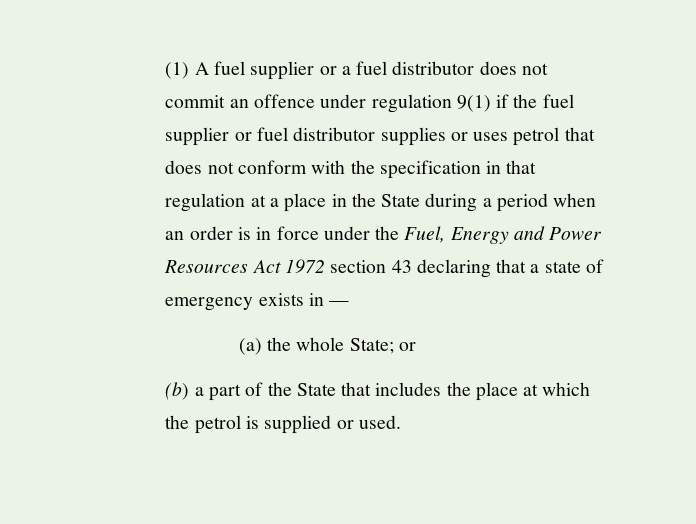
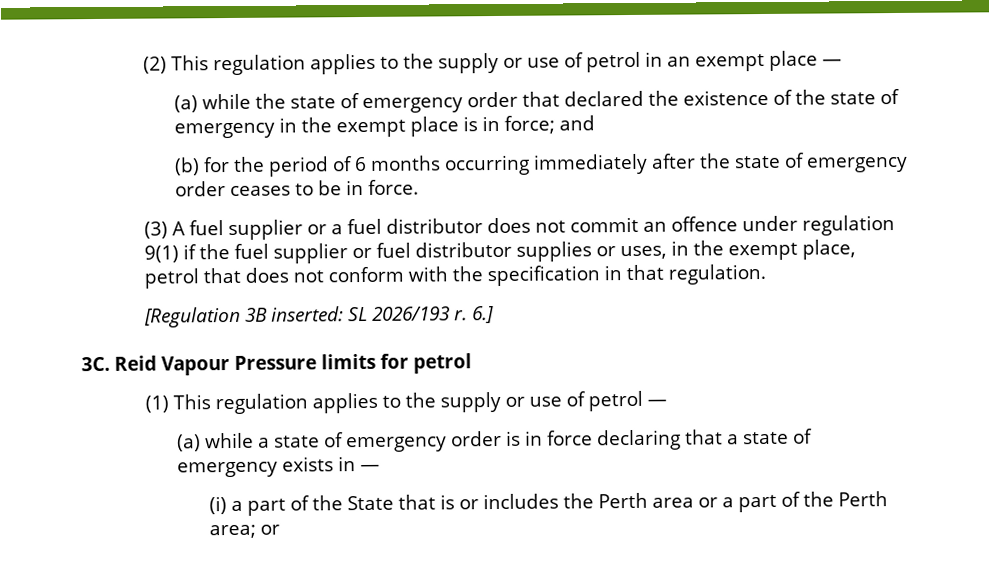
- (1) A fuel supplier or a fuel distributor does not commit an offence under regulation 9(1) if the fuel supplier or fuel distributor supplies or uses petrol that does not conform with the specification in that regulation at a place in the State during a period when an order is in force under the Fuel, Energy and Power Resources Act 1972 section 43 declaring that a state of emergency exists in —
+ (2) This regulation applies to the supply or use of petrol in an exempt place —
+ (a) while the state of emergency order that declared the existence of the state of emergency in the exempt place is in force; and
+ (b) for the period of 6 months occurring immediately after the state of emergency order ceases to be in force.
+ (3) A fuel supplier or a fuel distributor does not commit an offence under regulation 9(1) if the fuel supplier or fuel distributor supplies or uses, in the exempt place, petrol that does not conform with the specification in that regulation.
+ [Regulation 3B inserted: SL 2026/193 r. 6.]
+ 3C. Reid Vapour Pressure limits for petrol
+ (1) This regulation applies to the supply or use of petrol —
+ (a) while a state of emergency order is in force declaring that a state of emergency exists in —
- (a) the whole State; or
- (b) a part of the State that includes the place at which the petrol is supplied or used.
+ (i) a part of the State that is or includes the Perth area or a part of the Perth area; or

